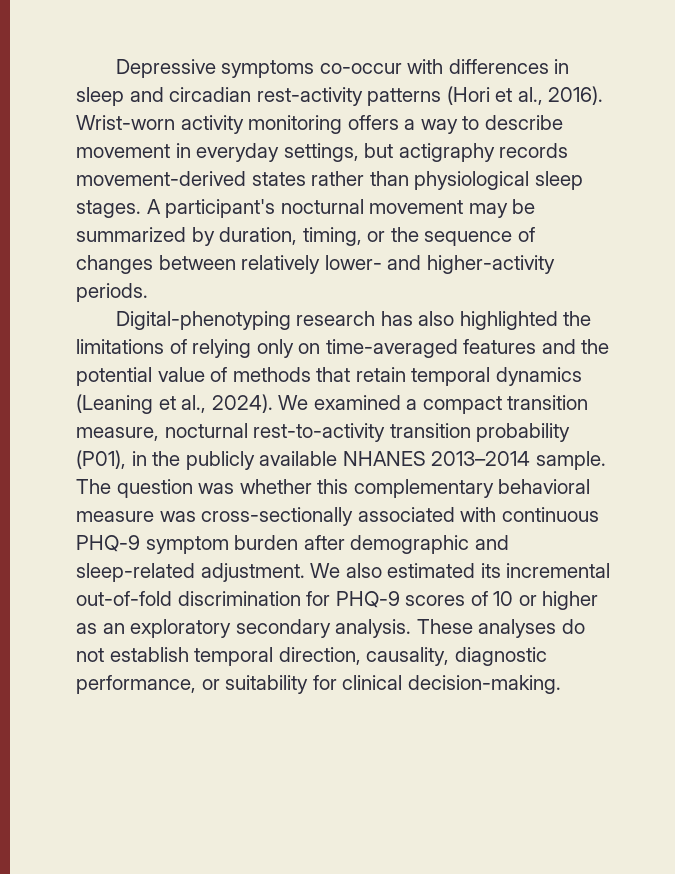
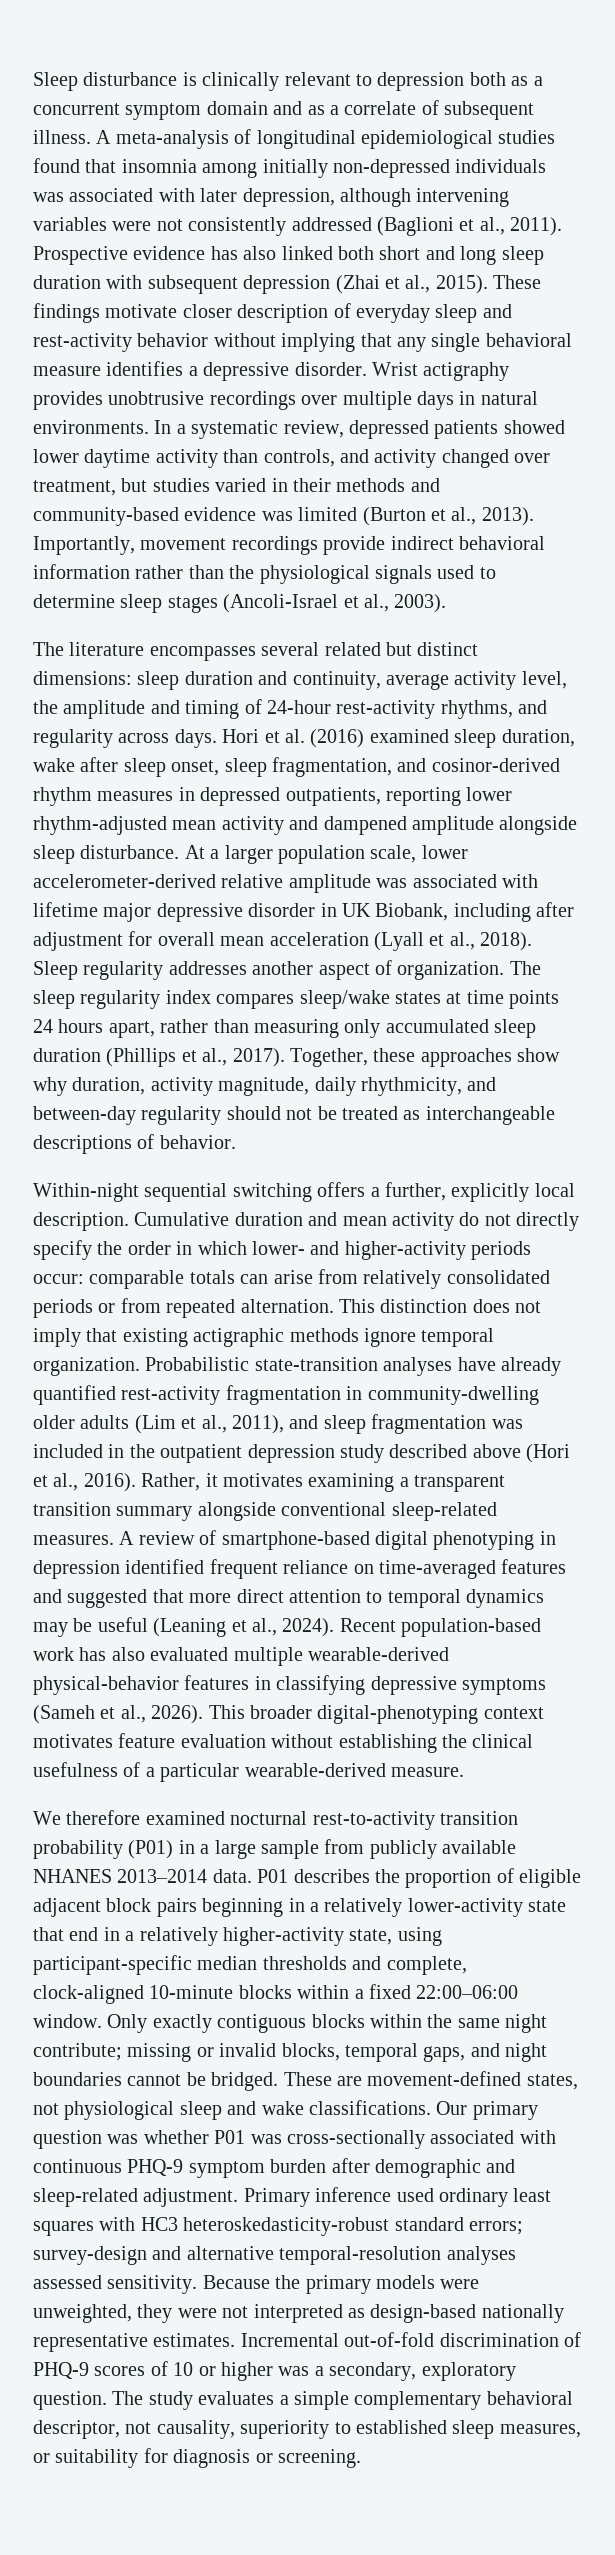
- Depressive symptoms co-occur with differences in sleep and circadian rest-activity patterns (Hori et al., 2016). Wrist-worn activity monitoring offers a way to describe movement in everyday settings, but actigraphy records movement-derived states rather than physiological sleep stages. A participant's nocturnal movement may be summarized by duration, timing, or the sequence of changes between relatively lower- and higher-activity periods.
- Digital-phenotyping research has also highlighted the limitations of relying only on time-averaged features and the potential value of methods that retain temporal dynamics (Leaning et al., 2024). We examined a compact transition measure, nocturnal rest-to-activity transition probability (P01), in the publicly available NHANES 2013–2014 sample. The question was whether this complementary behavioral measure was cross-sectionally associated with continuous PHQ-9 symptom burden after demographic and sleep-related adjustment.
+ Sleep disturbance is clinically relevant to depression both as a concurrent symptom domain and as a correlate of subsequent illness. A meta-analysis of longitudinal epidemiological studies found that insomnia among initially non-depressed individuals was associated with later depression, although intervening variables were not consistently addressed (Baglioni et al., 2011). Prospective evidence has also linked both short and long sleep duration with subsequent depression (Zhai et al., 2015). These findings motivate closer description of everyday sleep and rest-activity behavior without implying that any single behavioral measure identifies a depressive disorder. Wrist actigraphy provides unobtrusive recordings over multiple days in natural environments. In a systematic review, depressed patients showed lower daytime activity than controls, and activity changed over treatment, but studies varied in their methods and community-based evidence was limited (Burton et al., 2013). Importantly, movement recordings provide indirect behavioral information rather than the physiological signals used to determine sleep stages (Ancoli-Israel et al., 2003).
+ The literature encompasses several related but distinct dimensions: sleep duration and continuity, average activity level, the amplitude and timing of 24-hour rest-activity rhythms, and regularity across days. Hori et al. (2016) examined sleep duration, wake after sleep onset, sleep fragmentation, and cosinor-derived rhythm measures in depressed outpatients, reporting lower rhythm-adjusted mean activity and dampened amplitude alongside sleep disturbance. At a larger population scale, lower accelerometer-derived relative amplitude was associated with lifetime major depressive disorder in UK Biobank, including after adjustment for overall mean acceleration (Lyall et al., 2018). Sleep regularity addresses another aspect of organization. The sleep regularity index compares sleep/wake states at time points 24 hours apart, rather than measuring only accumulated sleep duration (Phillips et al., 2017). Together, these approaches show why duration, activity magnitude, daily rhythmicity, and between-day regularity should not be treated as interchangeable descriptions of behavior.
+ Within-night sequential switching offers a further, explicitly local description. Cumulative duration and mean activity do not directly specify the order in which lower- and higher-activity periods occur: comparable totals can arise from relatively consolidated periods or from repeated alternation. This distinction does not imply that existing actigraphic methods ignore temporal organization. Probabilistic state-transition analyses have already quantified rest-activity fragmentation in community-dwelling older adults (Lim et al., 2011), and sleep fragmentation was included in the outpatient depression study described above (Hori et al., 2016). Rather, it motivates examining a transparent transition summary alongside conventional sleep-related measures. A review of smartphone-based digital phenotyping in depression identified frequent reliance on time-averaged features and suggested that more direct attention to temporal dynamics may be useful (Leaning et al., 2024). Recent population-based work has also evaluated multiple wearable-derived physical-behavior features in classifying depressive symptoms (Sameh et al., 2026). This broader digital-phenotyping context motivates feature evaluation without establishing the clinical usefulness of a particular wearable-derived measure.
+ We therefore examined nocturnal rest-to-activity transition probability (P01) in a large sample from publicly available NHANES 2013–2014 data. P01 describes the proportion of eligible adjacent block pairs beginning in a relatively lower-activity state that end in a relatively higher-activity state, using participant-specific median thresholds and complete, clock-aligned 10-minute blocks within a fixed 22:00–06:00 window. Only exactly contiguous blocks within the same night contribute; missing or invalid blocks, temporal gaps, and night boundaries cannot be bridged. These are movement-defined states, not physiological sleep and wake classifications. Our primary question was whether P01 was cross-sectionally associated with continuous PHQ-9 symptom burden after demographic and sleep-related adjustment.
- We also estimated its incremental out-of-fold discrimination for PHQ-9 scores of 10 or higher as an exploratory secondary analysis. These analyses do not establish temporal direction, causality, diagnostic performance, or suitability for clinical decision-making.
+ Primary inference used ordinary least squares with HC3 heteroskedasticity-robust standard errors; survey-design and alternative temporal-resolution analyses assessed sensitivity. Because the primary models were unweighted, they were not interpreted as design-based nationally representative estimates. Incremental out-of-fold discrimination of PHQ-9 scores of 10 or higher was a secondary, exploratory question. The study evaluates a simple complementary behavioral descriptor, not causality, superiority to established sleep measures, or suitability for diagnosis or screening.

